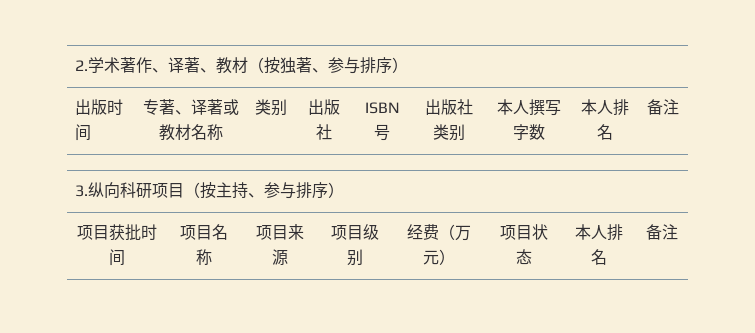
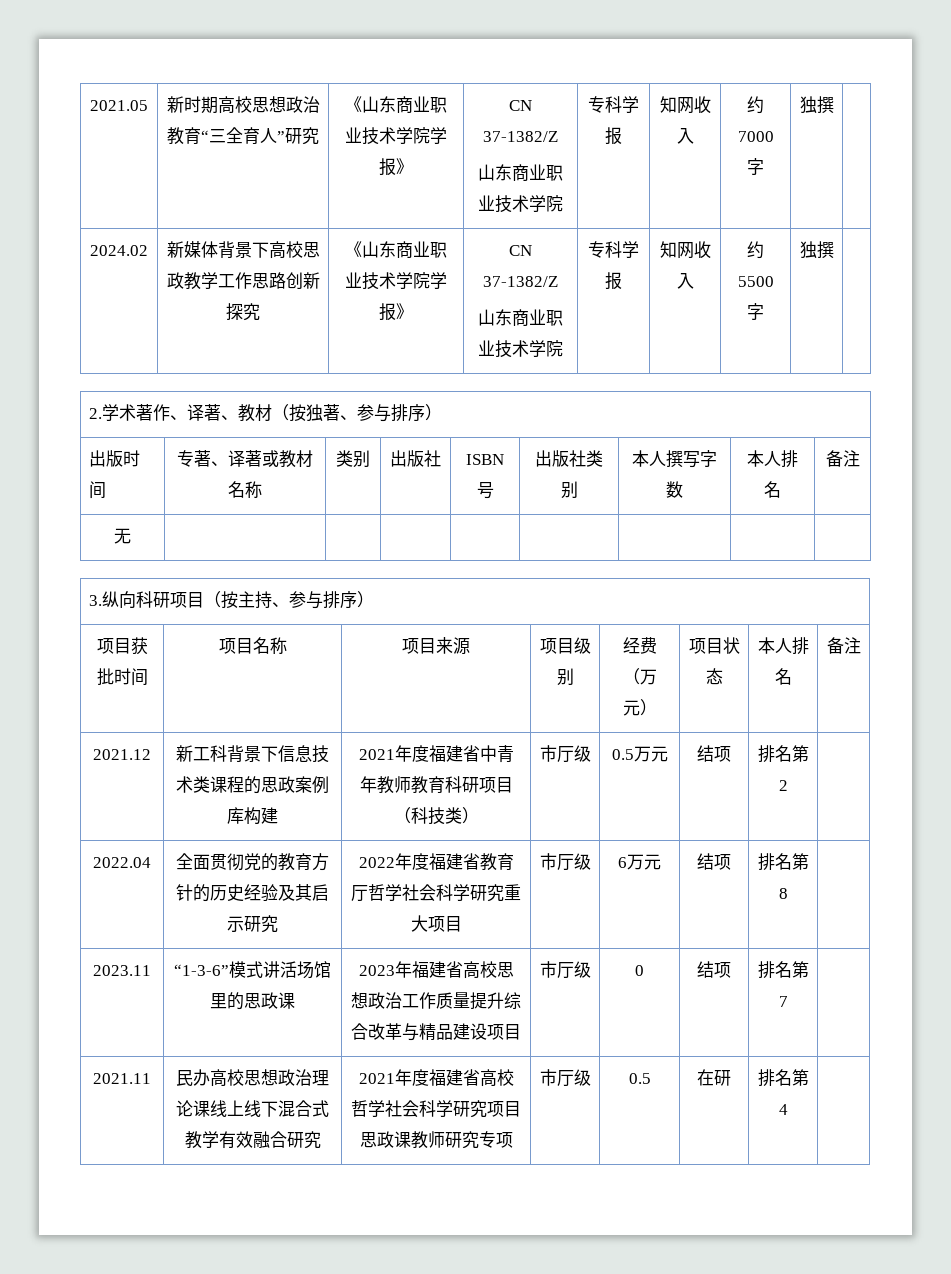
+ 2021.05 | 新时期高校思想政治教育“三全育人”研究 | 《山东商业职业技术学院学报》 | CN 37-1382/Z
+ 山东商业职业技术学院 | 专科学报 | 知网收入 | 约7000字 | 独撰 |
+ 2024.02 | 新媒体背景下高校思政教学工作思路创新探究 | 《山东商业职业技术学院学报》 | CN 37-1382/Z
+ 山东商业职业技术学院 | 专科学报 | 知网收入 | 约5500字 | 独撰 |
+ 无 | | | | | | | |
+ 2021.12 | 新工科背景下信息技术类课程的思政案例库构建 | 2021年度福建省中青年教师教育科研项目（科技类） | 市厅级 | 0.5万元 | 结项 | 排名第2 |
+ 2022.04 | 全面贯彻党的教育方针的历史经验及其启示研究 | 2022年度福建省教育厅哲学社会科学研究重大项目 | 市厅级 | 6万元 | 结项 | 排名第8 |
+ 2023.11 | “1-3-6”模式讲活场馆里的思政课 | 2023年福建省高校思想政治工作质量提升综合改革与精品建设项目 | 市厅级 | 0 | 结项 | 排名第7 |
+ 2021.11 | 民办高校思想政治理论课线上线下混合式教学有效融合研究 | 2021年度福建省高校哲学社会科学研究项目思政课教师研究专项 | 市厅级 | 0.5 | 在研 | 排名第4 |

